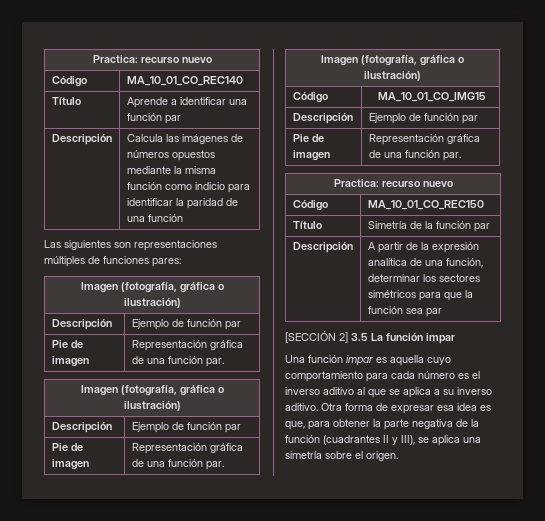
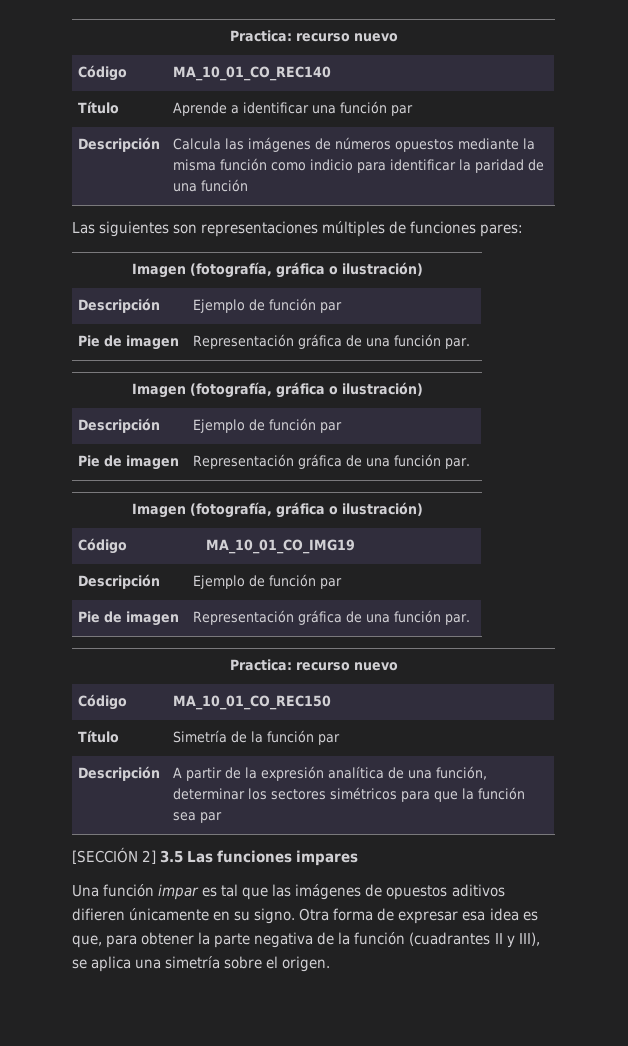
- Código | MA_10_01_CO_IMG15
+ Código | MA_10_01_CO_IMG19
- [SECCIÓN 2] 3.5 La función impar
+ [SECCIÓN 2] 3.5 Las funciones impares
- Una función impar es aquella cuyo comportamiento para cada número es el inverso aditivo al que se aplica a su inverso aditivo.
+ Una función impar es tal que las imágenes de opuestos aditivos difieren únicamente en su signo.

